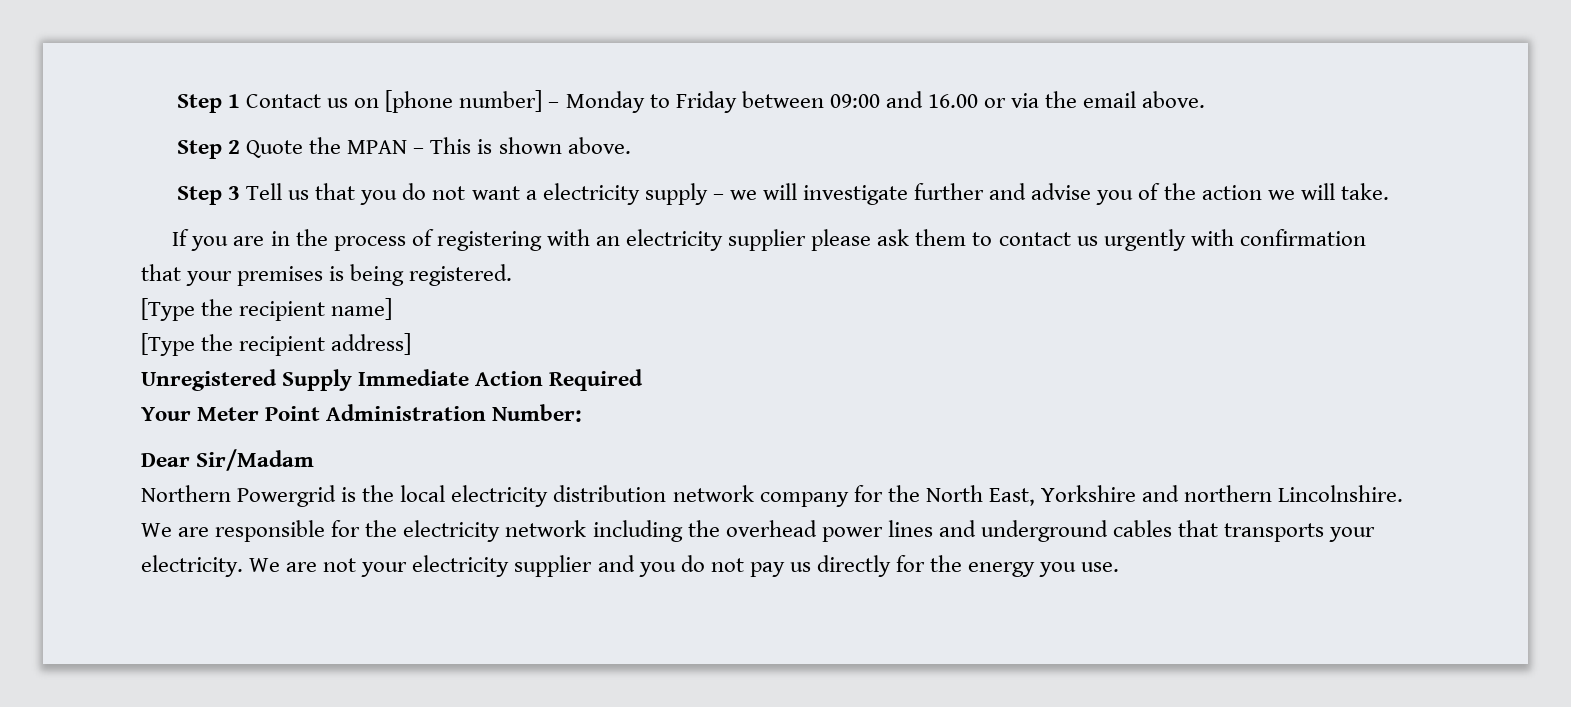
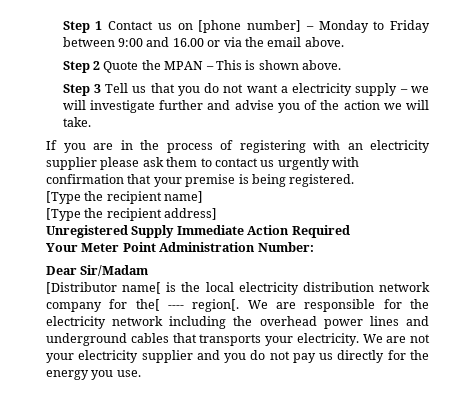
- Step 1 Contact us on [phone number] – Monday to Friday between 09:00 and 16.00 or via the email above.
+ Step 1 Contact us on [phone number] – Monday to Friday between 9:00 and 16.00 or via the email above.
- If you are in the process of registering with an electricity supplier please ask them to contact us urgently with confirmation that your premises is being registered.
+ If you are in the process of registering with an electricity supplier please ask them to contact us urgently with confirmation that your premise is being registered.
- Northern Powergrid is the local electricity distribution network company for the North East, Yorkshire and northern Lincolnshire.
+ [Distributor name[ is the local electricity distribution network company for the[ ---- region[.

